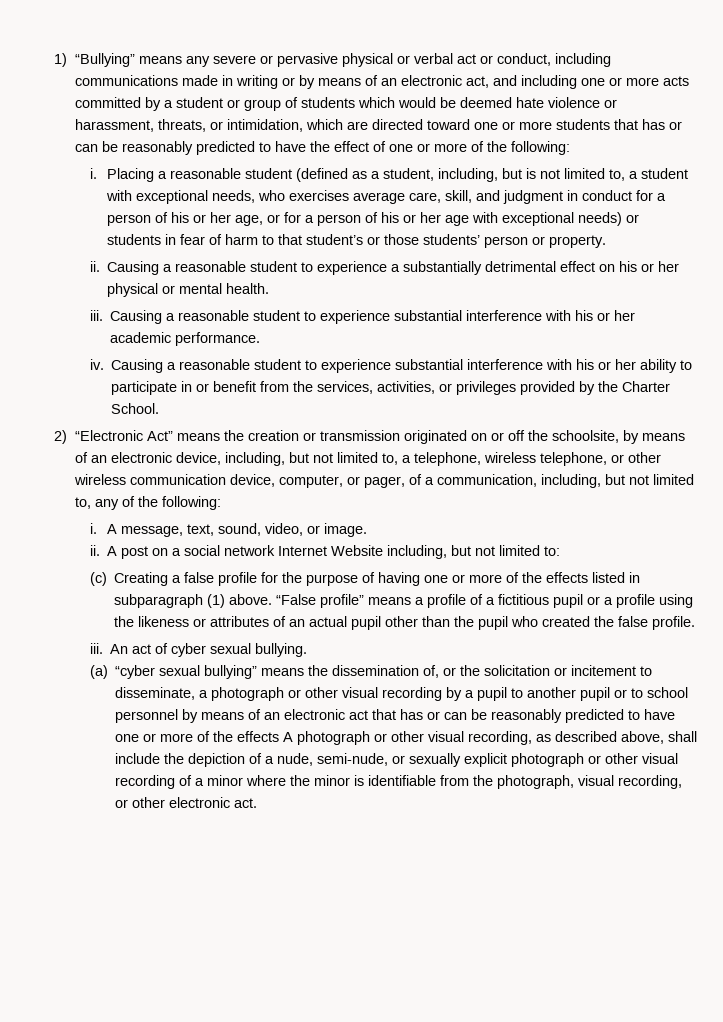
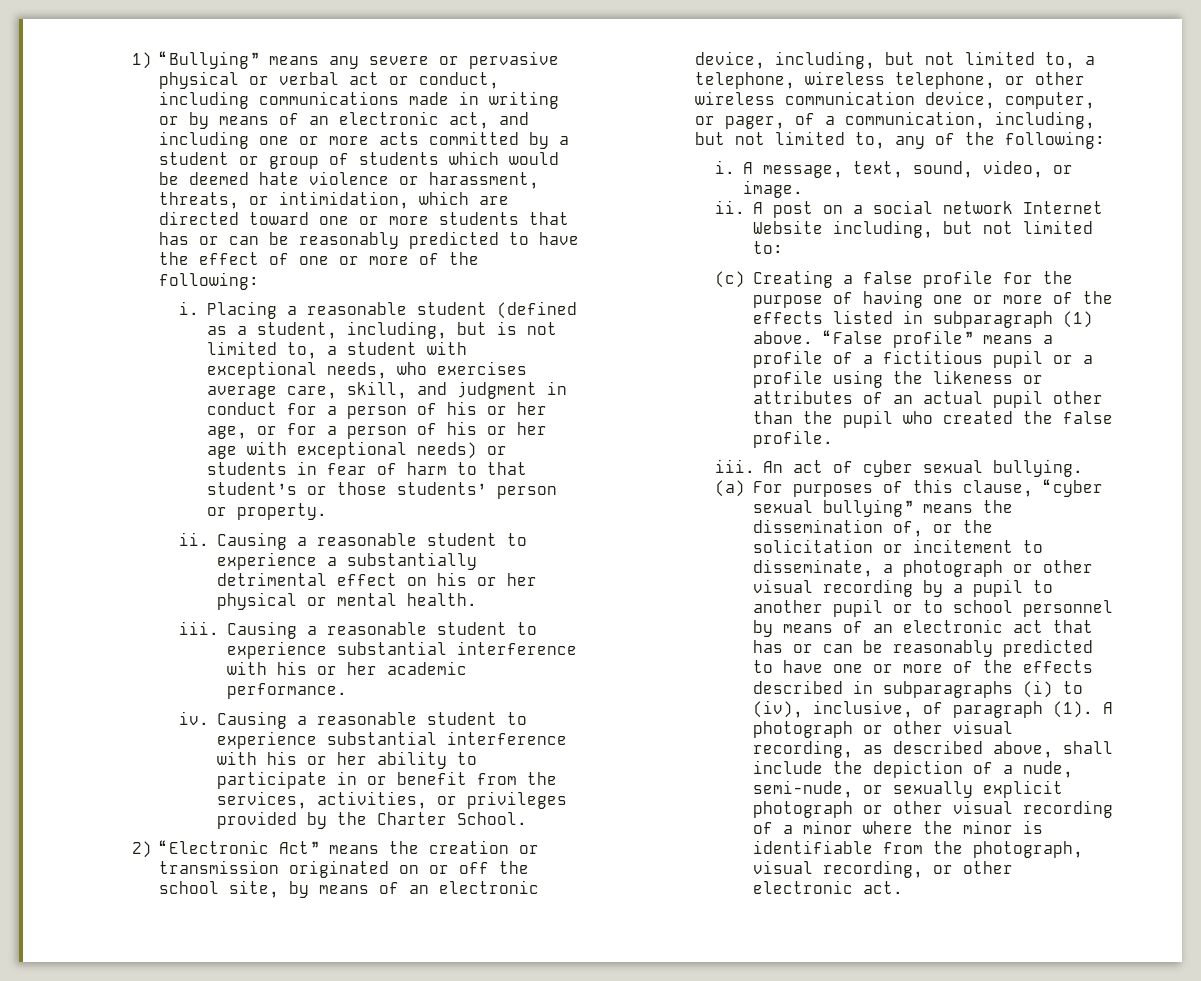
- 2) “Electronic Act” means the creation or transmission originated on or off the schoolsite, by means of an electronic device, including, but not limited to, a telephone, wireless telephone, or other wireless communication device, computer, or pager, of a communication, including, but not limited to, any of the following:
+ 2) “Electronic Act” means the creation or transmission originated on or off the school site, by means of an electronic device, including, but not limited to, a telephone, wireless telephone, or other wireless communication device, computer, or pager, of a communication, including, but not limited to, any of the following:
- (a) “cyber sexual bullying” means the dissemination of, or the solicitation or incitement to disseminate, a photograph or other visual recording by a pupil to another pupil or to school personnel by means of an electronic act that has or can be reasonably predicted to have one or more of the effects A photograph or other visual recording, as described above, shall include the depiction of a nude, semi-nude, or sexually explicit photograph or other visual recording of a minor where the minor is identifiable from the photograph, visual recording, or other electronic act.
+ (a) For purposes of this clause, “cyber sexual bullying” means the dissemination of, or the solicitation or incitement to disseminate, a photograph or other visual recording by a pupil to another pupil or to school personnel by means of an electronic act that has or can be reasonably predicted to have one or more of the effects described in subparagraphs (i) to (iv), inclusive, of paragraph (1). A photograph or other visual recording, as described above, shall include the depiction of a nude, semi-nude, or sexually explicit photograph or other visual recording of a minor where the minor is identifiable from the photograph, visual recording, or other electronic act.

